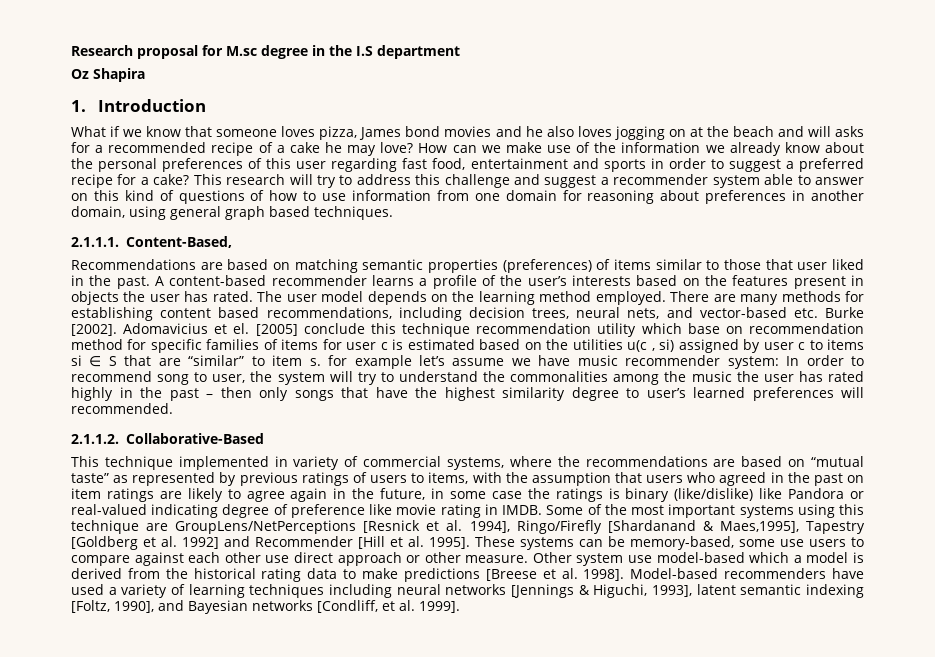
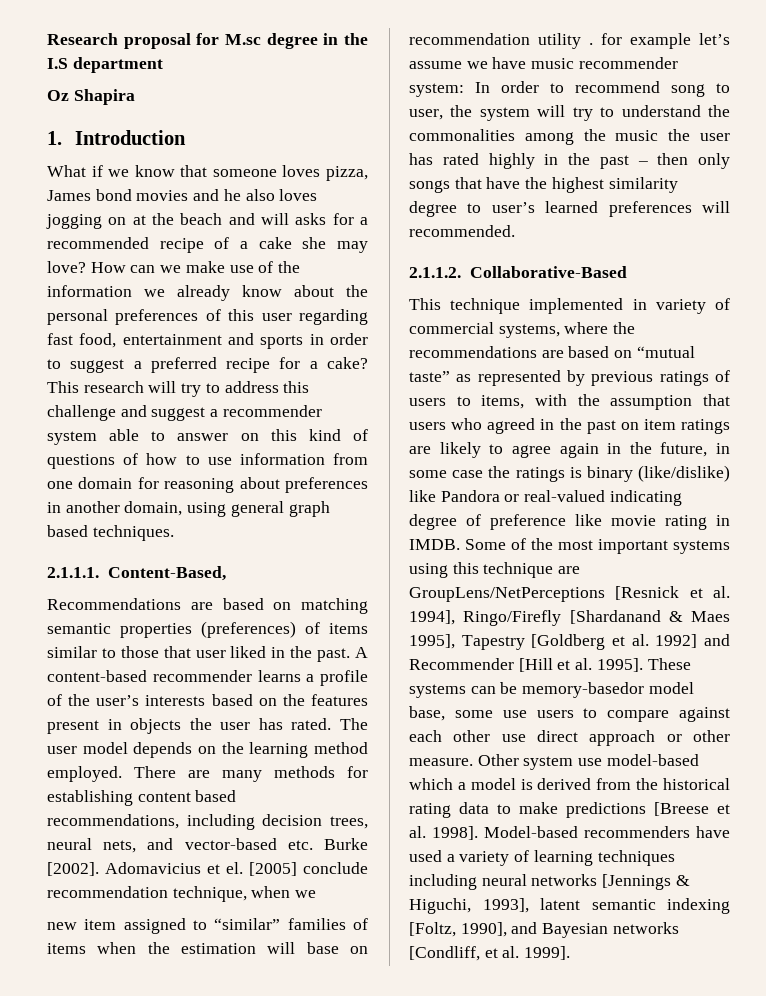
- What if we know that someone loves pizza, James bond movies and he also loves jogging on at the beach and will asks for a recommended recipe of a cake he may love?
+ What if we know that someone loves pizza, James bond movies and he also loves jogging on at the beach and will asks for a recommended recipe of a cake she may love?
- [2005] conclude this technique recommendation utility which base on recommendation method for specific families of items for user c is estimated based on the utilities u(c , si) assigned by user c to items si ∈ S that are “similar” to item s. for example let’s assume we have music recommender system: In order to recommend song to user, the system will try to understand the commonalities among the music the user has rated highly in the past – then only songs that have the highest similarity degree to user’s learned preferences will recommended.
+ [2005] conclude recommendation technique, when we
+ new item assigned to “similar” families of items when the estimation will base on recommendation utility . for example let’s assume we have music recommender system: In order to recommend song to user, the system will try to understand the commonalities among the music the user has rated highly in the past – then only songs that have the highest similarity degree to user’s learned preferences will recommended.
- Some of the most important systems using this technique are GroupLens/NetPerceptions [Resnick et al. 1994], Ringo/Firefly [Shardanand & Maes,1995], Tapestry [Goldberg et al. 1992] and Recommender [Hill et al. 1995].
+ Some of the most important systems using this technique are GroupLens/NetPerceptions [Resnick et al. 1994], Ringo/Firefly [Shardanand & Maes 1995], Tapestry [Goldberg et al. 1992] and Recommender [Hill et al. 1995].
- These systems can be memory-based, some use users to compare against each other use direct approach or other measure.
+ These systems can be memory-basedor model base, some use users to compare against each other use direct approach or other measure.

